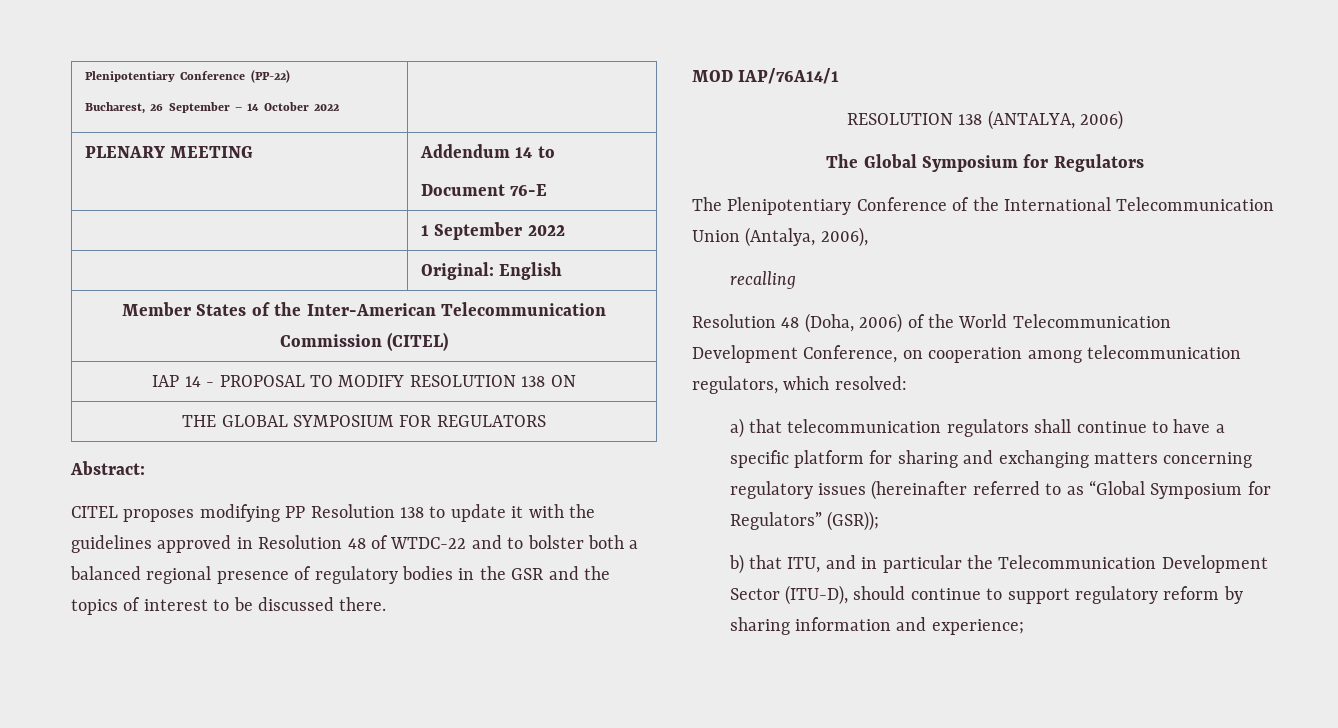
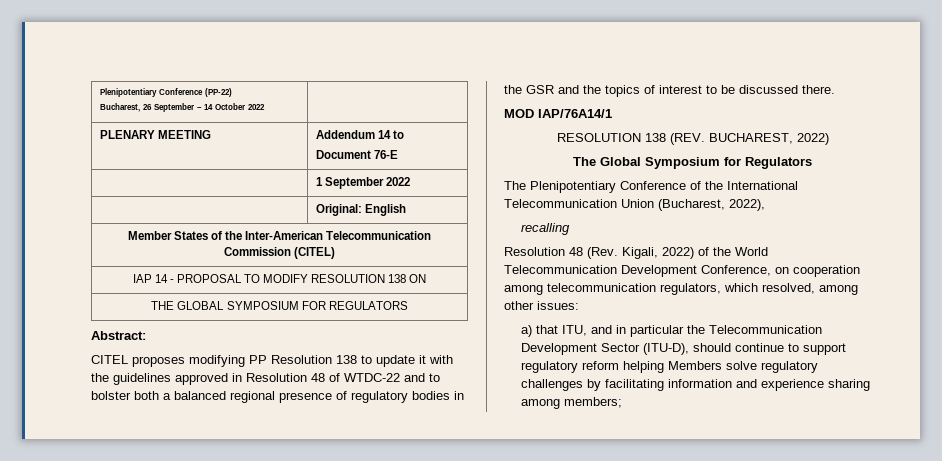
- RESOLUTION 138 (ANTALYA, 2006)
+ RESOLUTION 138 (REV. BUCHAREST, 2022)
- The Plenipotentiary Conference of the International Telecommunication Union (Antalya, 2006),
+ The Plenipotentiary Conference of the International Telecommunication Union (Bucharest, 2022),
- Resolution 48 (Doha, 2006) of the World Telecommunication Development Conference, on cooperation among telecommunication regulators, which resolved:
- a) that telecommunication regulators shall continue to have a specific platform for sharing and exchanging matters concerning regulatory issues (hereinafter referred to as “Global Symposium for Regulators” (GSR));
- b) that ITU, and in particular the Telecommunication Development Sector (ITU-D), should continue to support regulatory reform by sharing information and experience;
+ Resolution 48 (Rev. Kigali, 2022) of the World Telecommunication Development Conference, on cooperation among telecommunication regulators, which resolved, among other issues:
+ a) that ITU, and in particular the Telecommunication Development Sector (ITU-D), should continue to support regulatory reform helping Members solve regulatory challenges by facilitating information and experience sharing among members;

